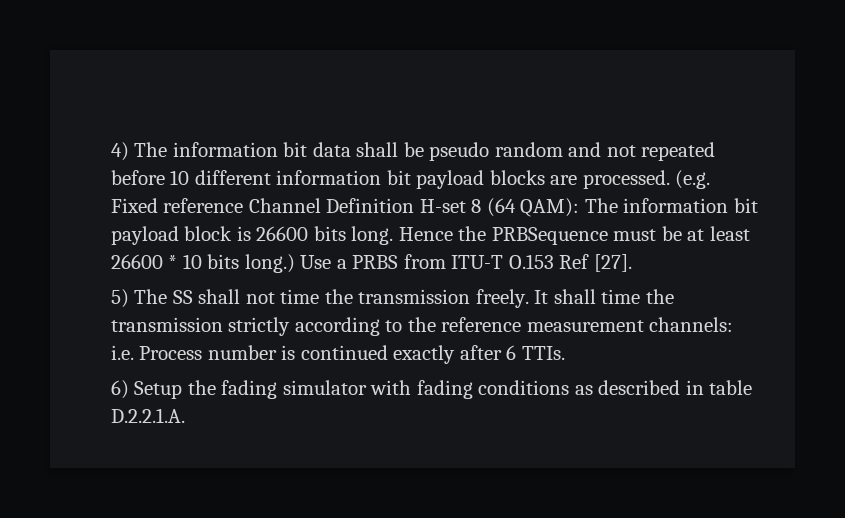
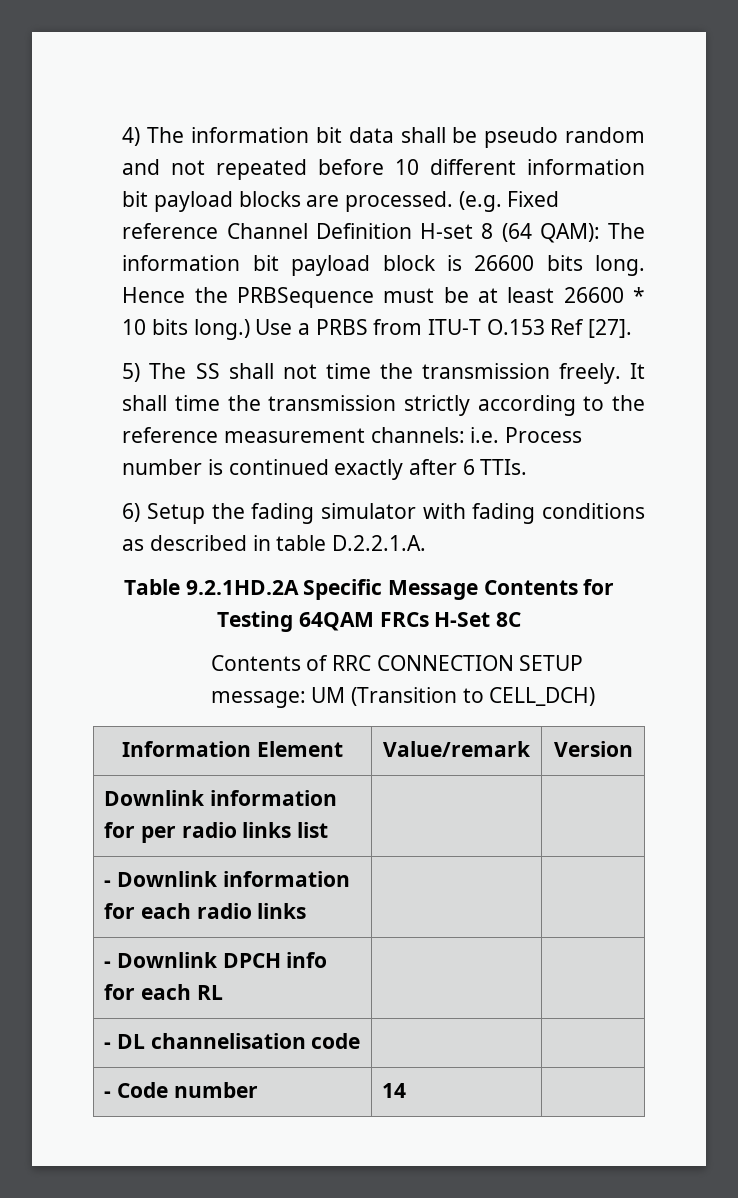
+ Table 9.2.1HD.2A Specific Message Contents for Testing 64QAM FRCs H-Set 8C
+ Contents of RRC CONNECTION SETUP message: UM (Transition to CELL_DCH)
+ Information Element | Value/remark | Version
+ Downlink information for per radio links list | |
+ - Downlink information for each radio links | |
+ - Downlink DPCH info for each RL | |
+ - DL channelisation code | |
+ - Code number | 14 |

